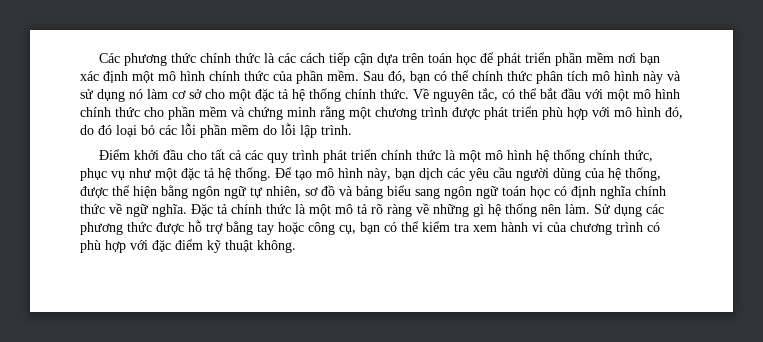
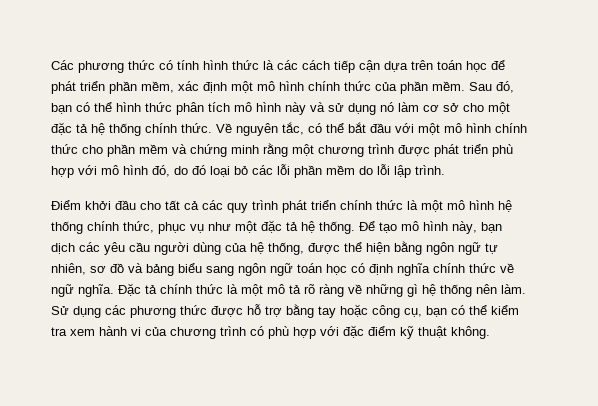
- Các phương thức chính thức là các cách tiếp cận dựa trên toán học để phát triển phần mềm nơi bạn xác định một mô hình chính thức của phần mềm.
+ Các phương thức có tính hình thức là các cách tiếp cận dựa trên toán học để phát triển phần mềm, xác định một mô hình chính thức của phần mềm.
- Sau đó, bạn có thể chính thức phân tích mô hình này và sử dụng nó làm cơ sở cho một đặc tả hệ thống chính thức.
+ Sau đó, bạn có thể hình thức phân tích mô hình này và sử dụng nó làm cơ sở cho một đặc tả hệ thống chính thức.

